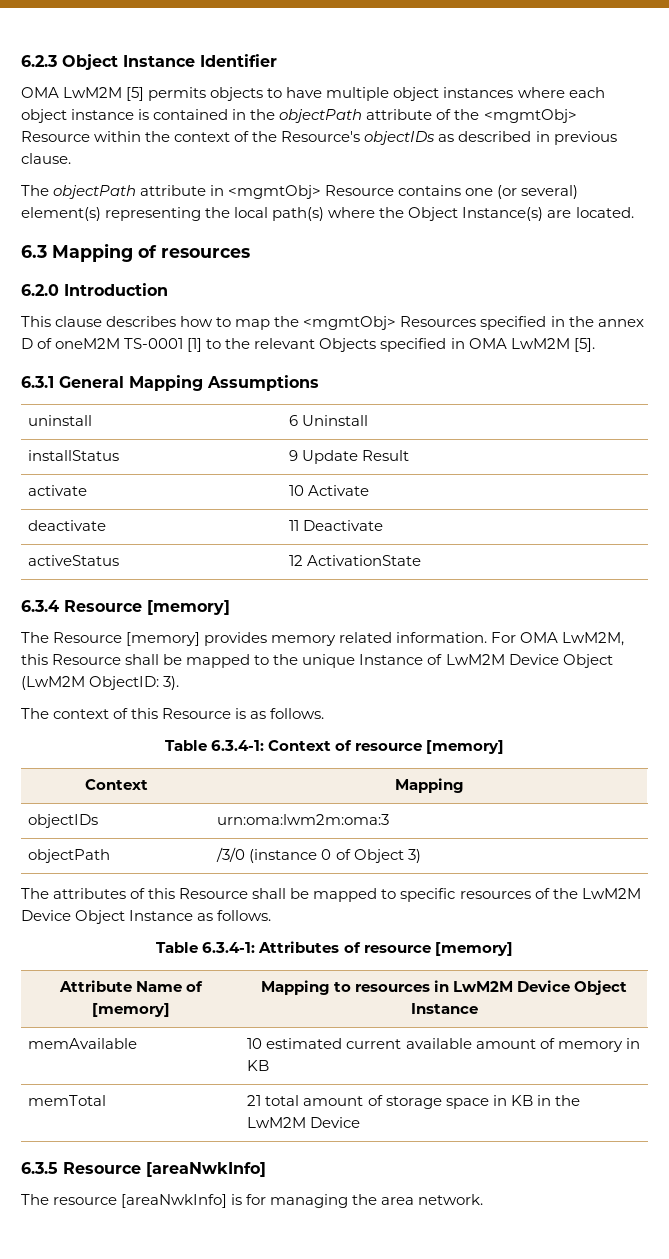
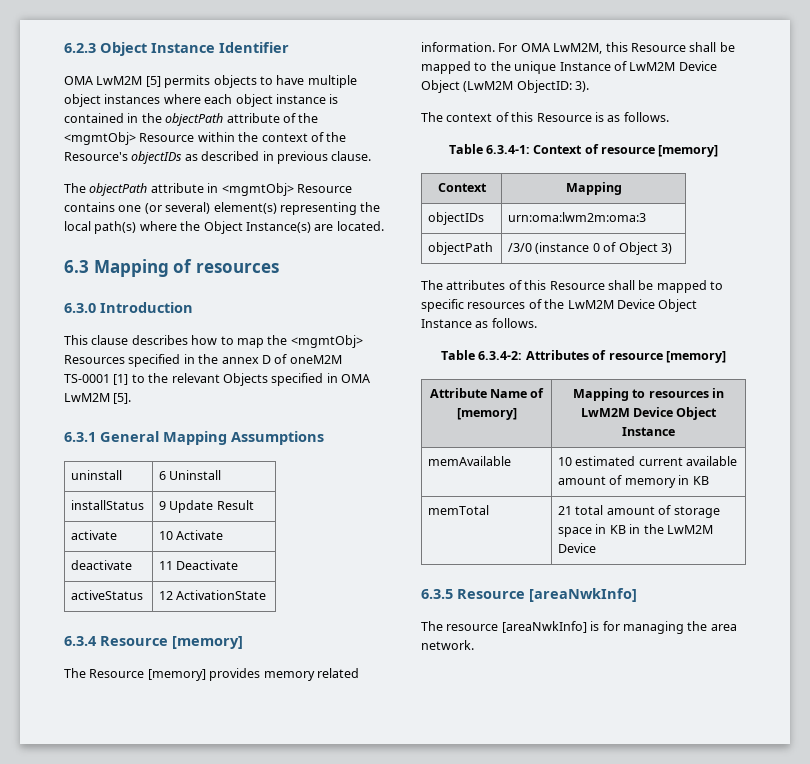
- 6.2.0 Introduction
+ 6.3.0 Introduction
- Table 6.3.4-1: Attributes of resource [memory]
+ Table 6.3.4-2: Attributes of resource [memory]

